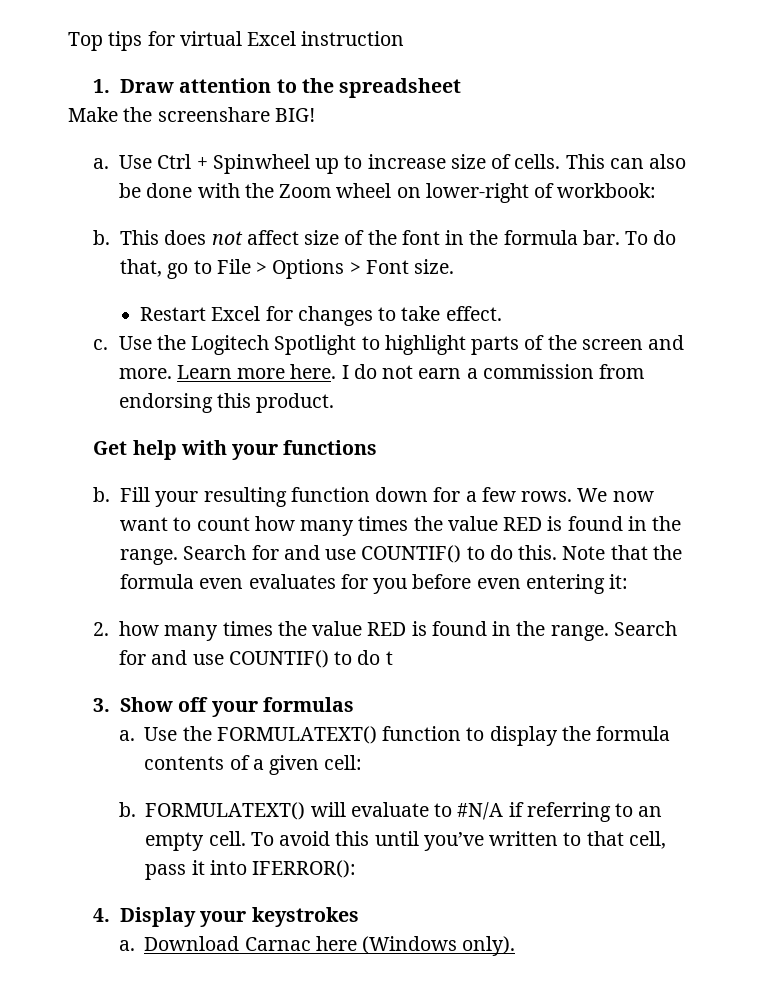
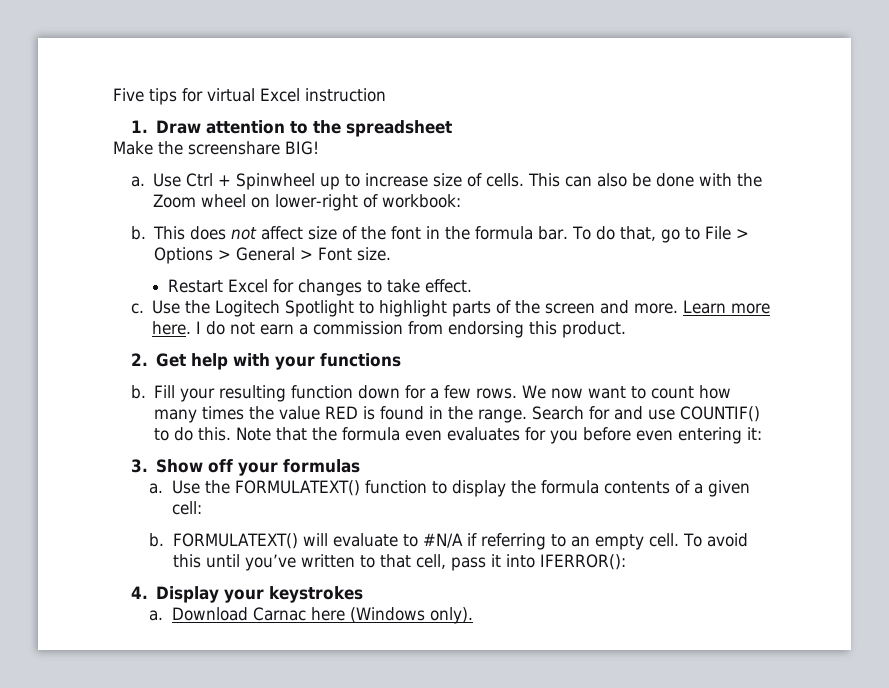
- Top tips for virtual Excel instruction
+ Five tips for virtual Excel instruction
- To do that, go to File > Options > Font size.
+ To do that, go to File > Options > General > Font size.
- Get help with your functions
+ 2. Get help with your functions
- 2. how many times the value RED is found in the range. Search for and use COUNTIF() to do t

